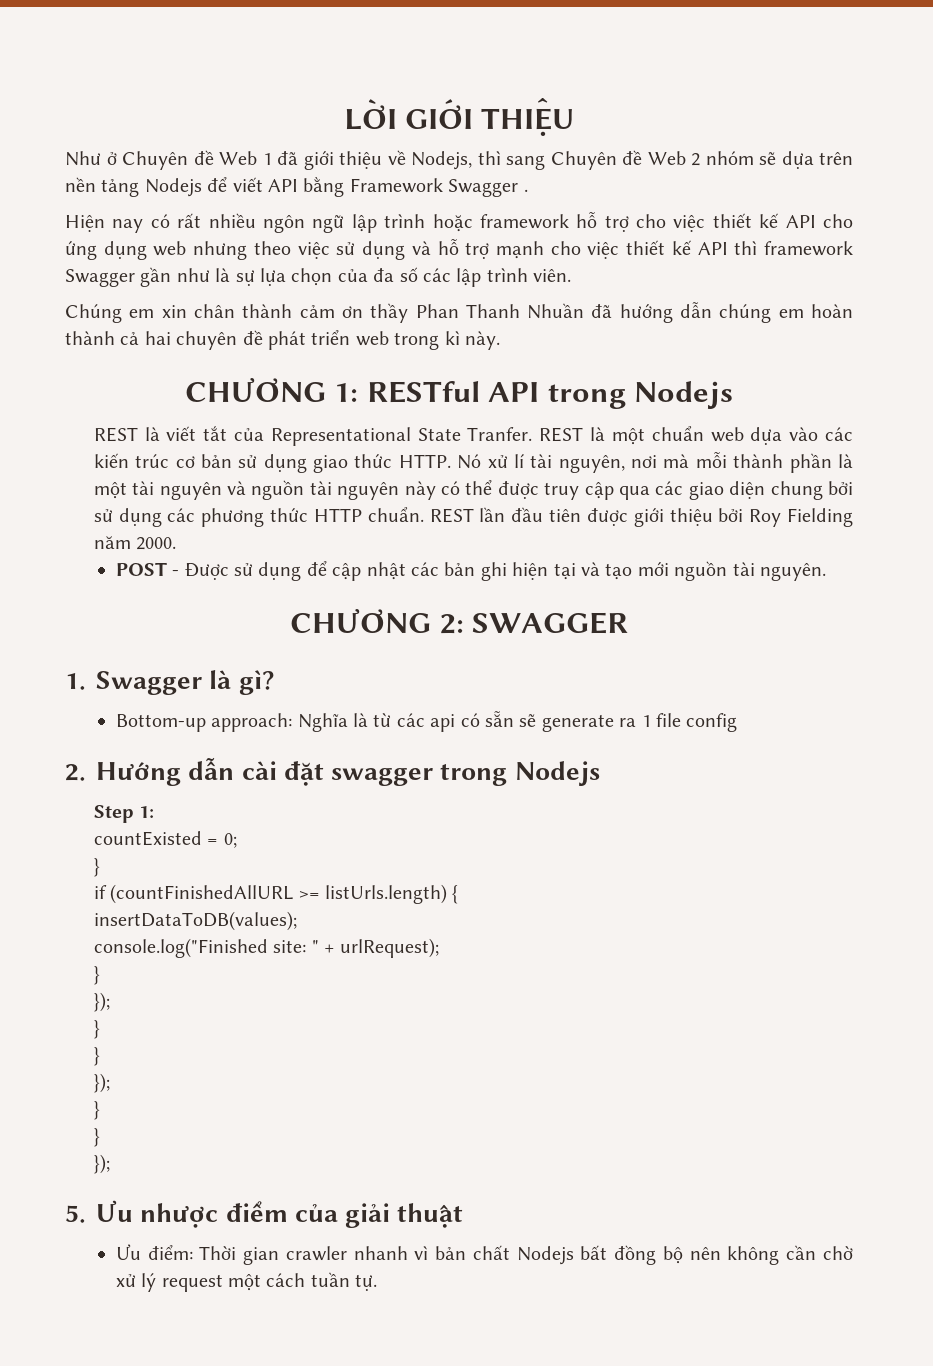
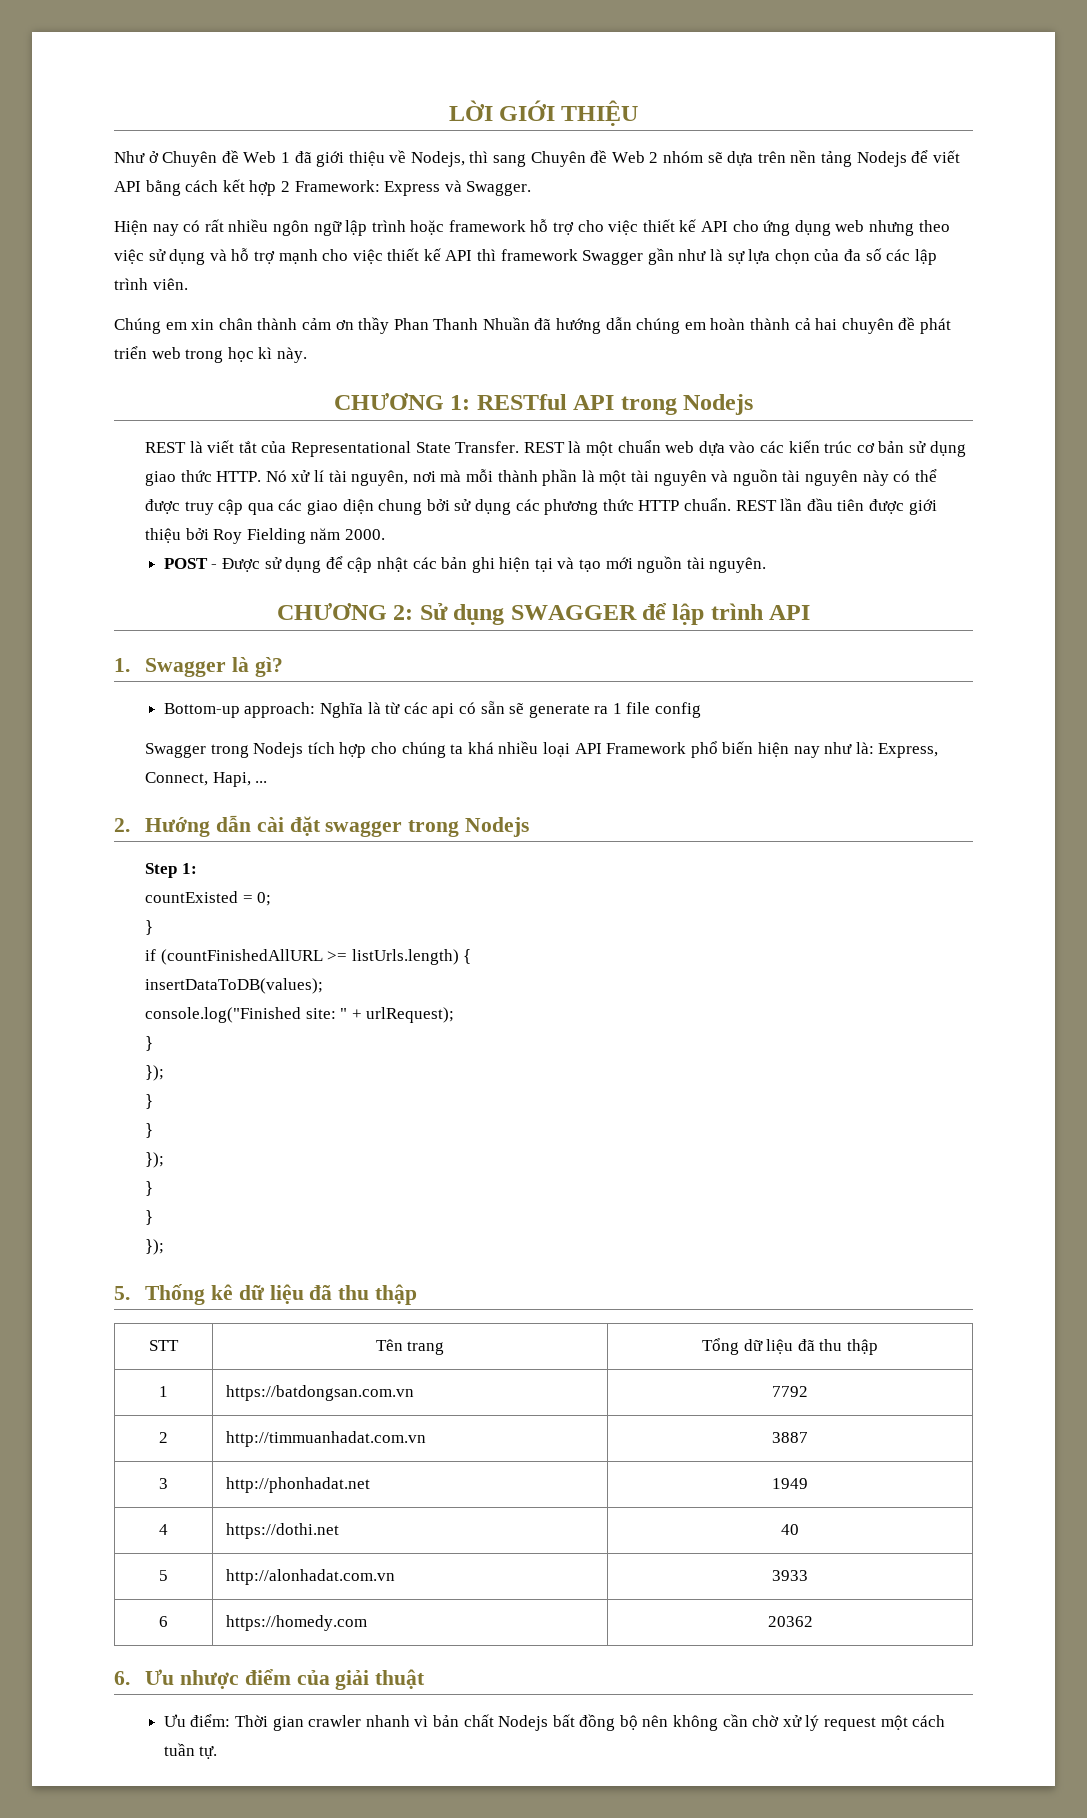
- Như ở Chuyên đề Web 1 đã giới thiệu về Nodejs, thì sang Chuyên đề Web 2 nhóm sẽ dựa trên nền tảng Nodejs để viết API bằng Framework Swagger .
+ Như ở Chuyên đề Web 1 đã giới thiệu về Nodejs, thì sang Chuyên đề Web 2 nhóm sẽ dựa trên nền tảng Nodejs để viết API bằng cách kết hợp 2 Framework: Express và Swagger.
- Chúng em xin chân thành cảm ơn thầy Phan Thanh Nhuần đã hướng dẫn chúng em hoàn thành cả hai chuyên đề phát triển web trong kì này.
+ Chúng em xin chân thành cảm ơn thầy Phan Thanh Nhuần đã hướng dẫn chúng em hoàn thành cả hai chuyên đề phát triển web trong học kì này.
- REST là viết tắt của Representational State Tranfer.
+ REST là viết tắt của Representational State Transfer.
- CHƯƠNG 2: SWAGGER
+ CHƯƠNG 2: Sử dụng SWAGGER để lập trình API
+ Swagger trong Nodejs tích hợp cho chúng ta khá nhiều loại API Framework phổ biến hiện nay như là: Express, Connect, Hapi, ...
- 5. Ưu nhược điểm của giải thuật
+ 5. Thống kê dữ liệu đã thu thập
+ STT | Tên trang | Tổng dữ liệu đã thu thập
+ 1 | https://batdongsan.com.vn | 7792
+ 2 | http://timmuanhadat.com.vn | 3887
+ 3 | http://phonhadat.net | 1949
+ 4 | https://dothi.net | 40
+ 5 | http://alonhadat.com.vn | 3933
+ 6 | https://homedy.com | 20362
+ 6. Ưu nhược điểm của giải thuật

